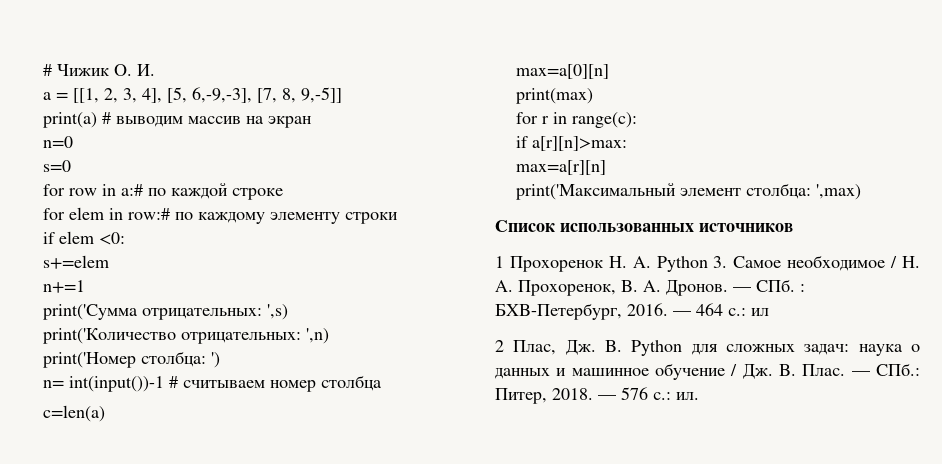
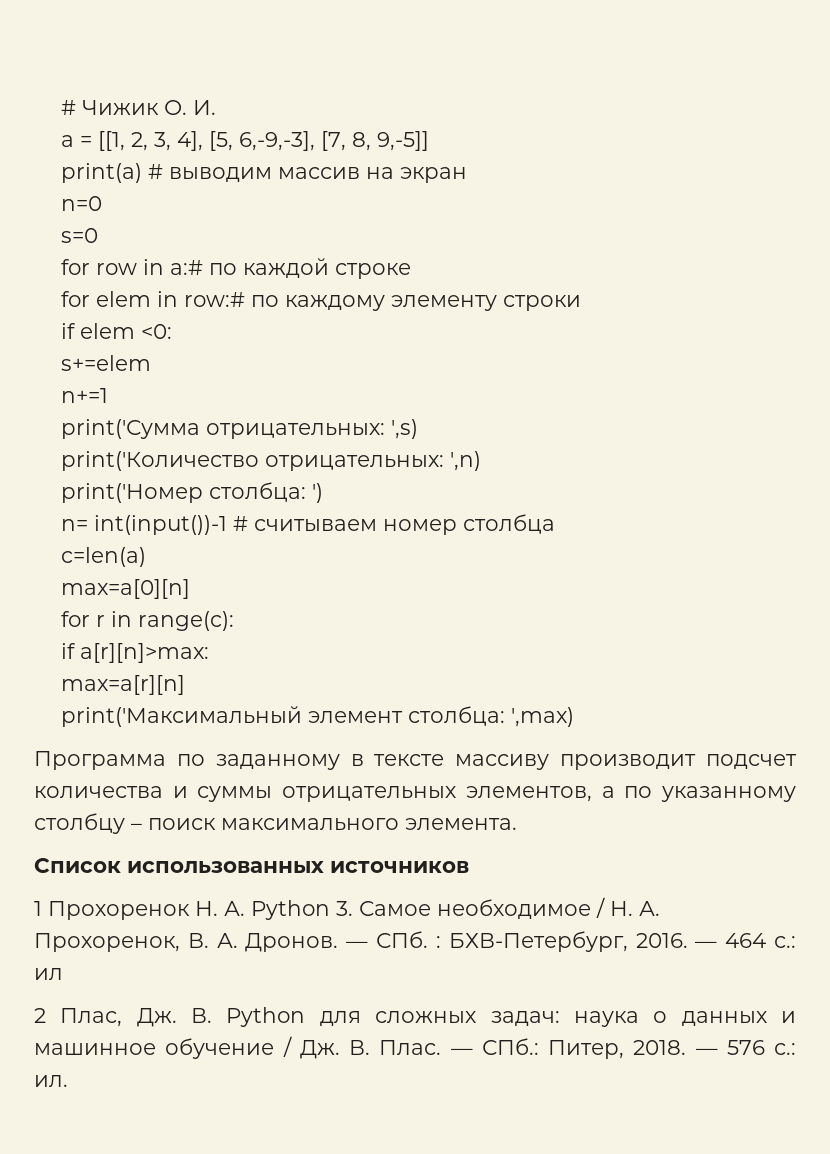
- print(max)
+ Программа по заданному в тексте массиву производит подсчет количества и суммы отрицательных элементов, а по указанному столбцу – поиск максимального элемента.

